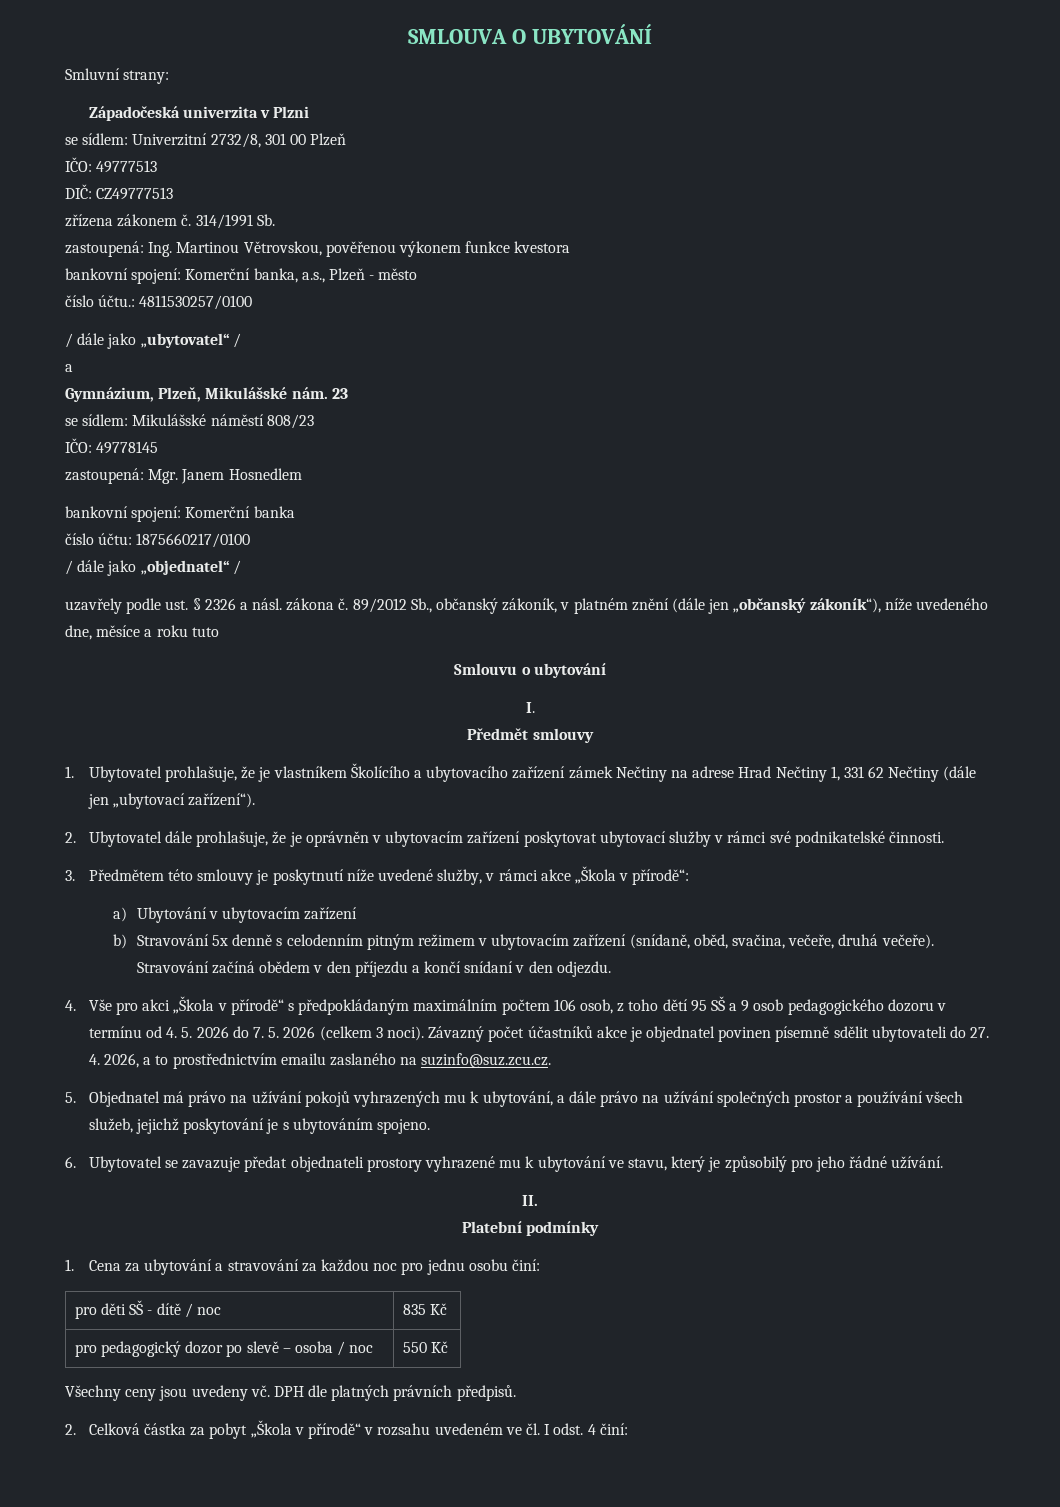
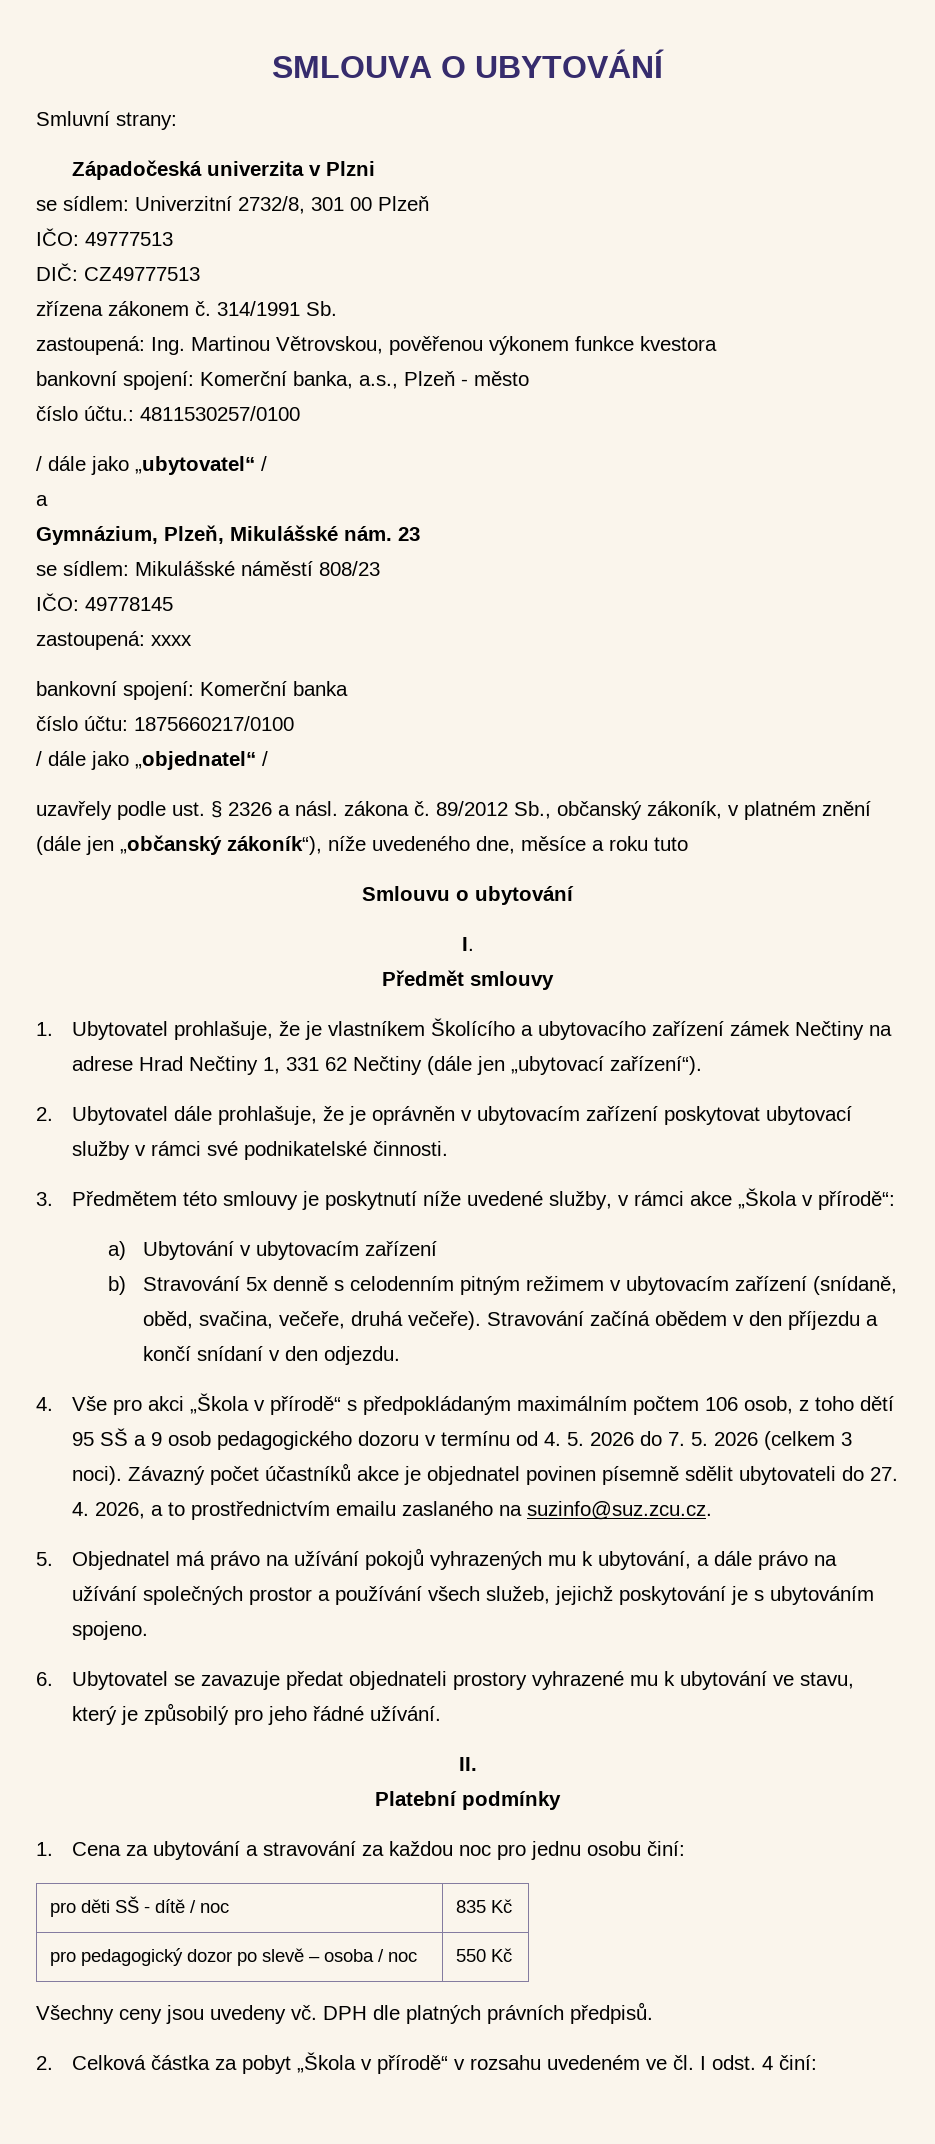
- zastoupená: Mgr. Janem Hosnedlem
+ zastoupená: xxxx

